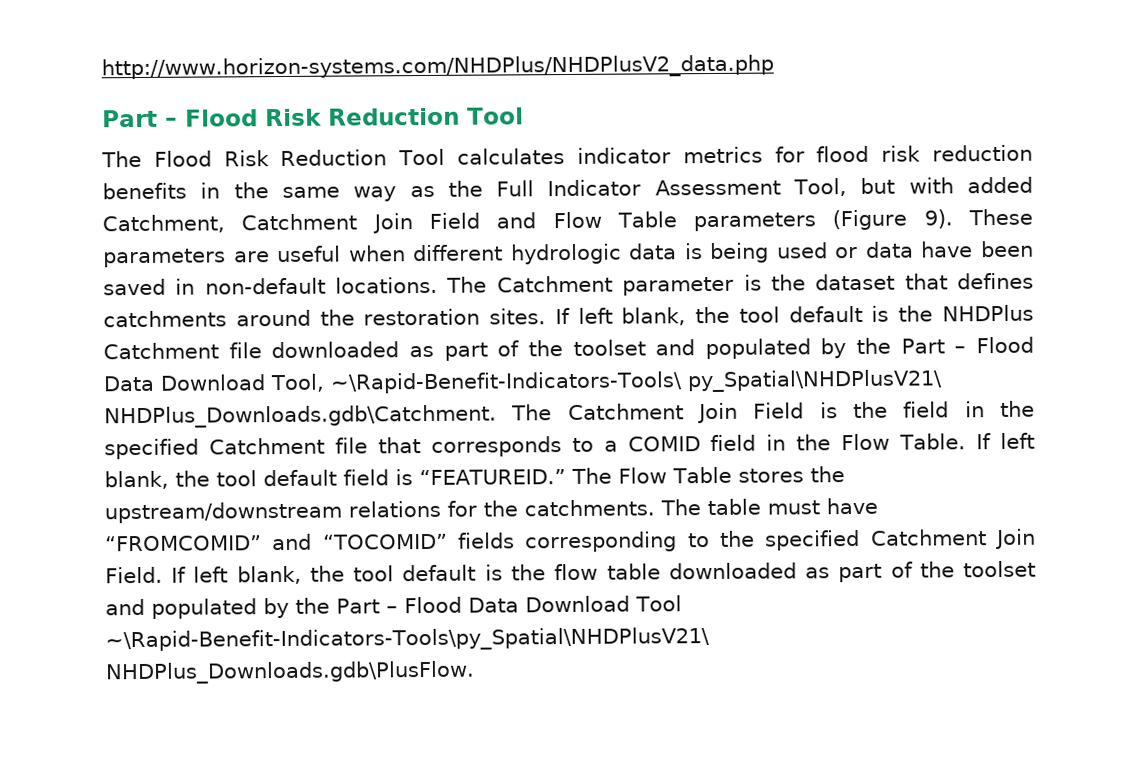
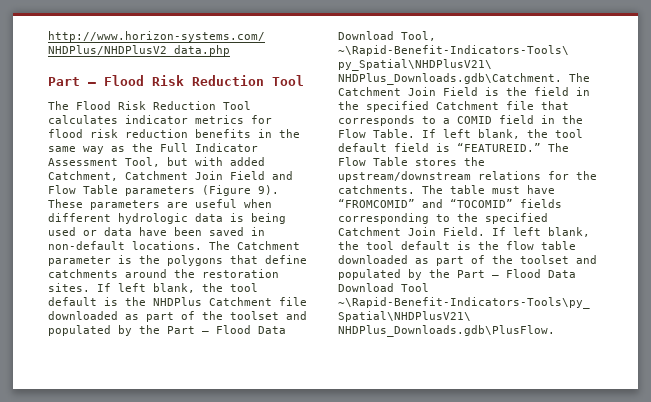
- The Catchment parameter is the dataset that defines catchments around the restoration sites.
+ The Catchment parameter is the polygons that define catchments around the restoration sites.

